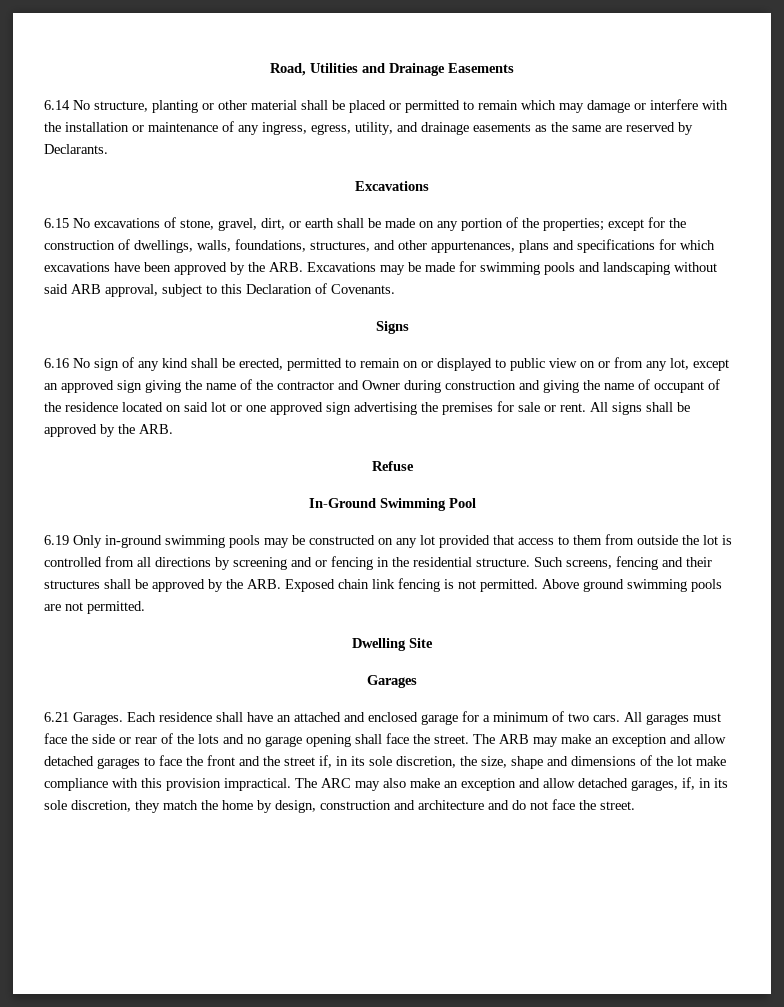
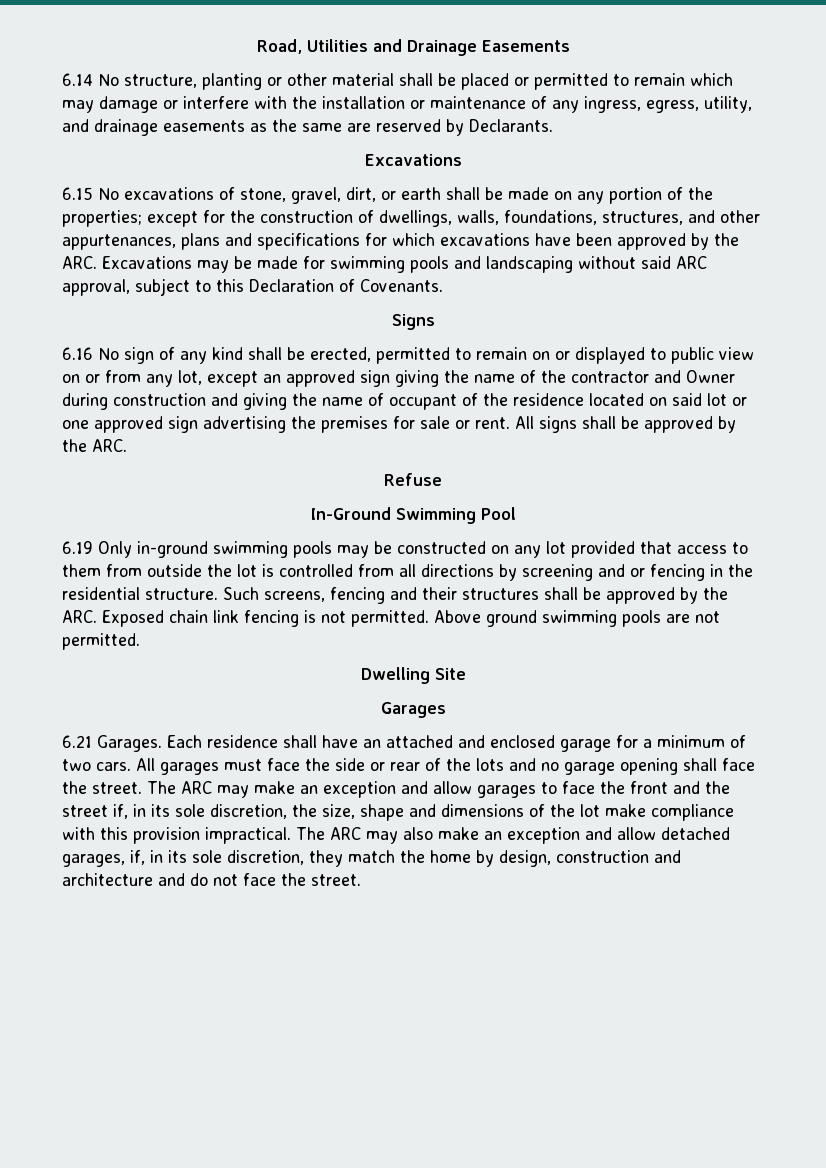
- 6.15 No excavations of stone, gravel, dirt, or earth shall be made on any portion of the properties; except for the construction of dwellings, walls, foundations, structures, and other appurtenances, plans and specifications for which excavations have been approved by the ARB. Excavations may be made for swimming pools and landscaping without said ARB approval, subject to this Declaration of Covenants.
+ 6.15 No excavations of stone, gravel, dirt, or earth shall be made on any portion of the properties; except for the construction of dwellings, walls, foundations, structures, and other appurtenances, plans and specifications for which excavations have been approved by the ARC. Excavations may be made for swimming pools and landscaping without said ARC approval, subject to this Declaration of Covenants.
- All signs shall be approved by the ARB.
+ All signs shall be approved by the ARC.
- Such screens, fencing and their structures shall be approved by the ARB. Exposed chain link fencing is not permitted.
+ Such screens, fencing and their structures shall be approved by the ARC. Exposed chain link fencing is not permitted.
- The ARB may make an exception and allow detached garages to face the front and the street if, in its sole discretion, the size, shape and dimensions of the lot make compliance with this provision impractical.
+ The ARC may make an exception and allow garages to face the front and the street if, in its sole discretion, the size, shape and dimensions of the lot make compliance with this provision impractical.

